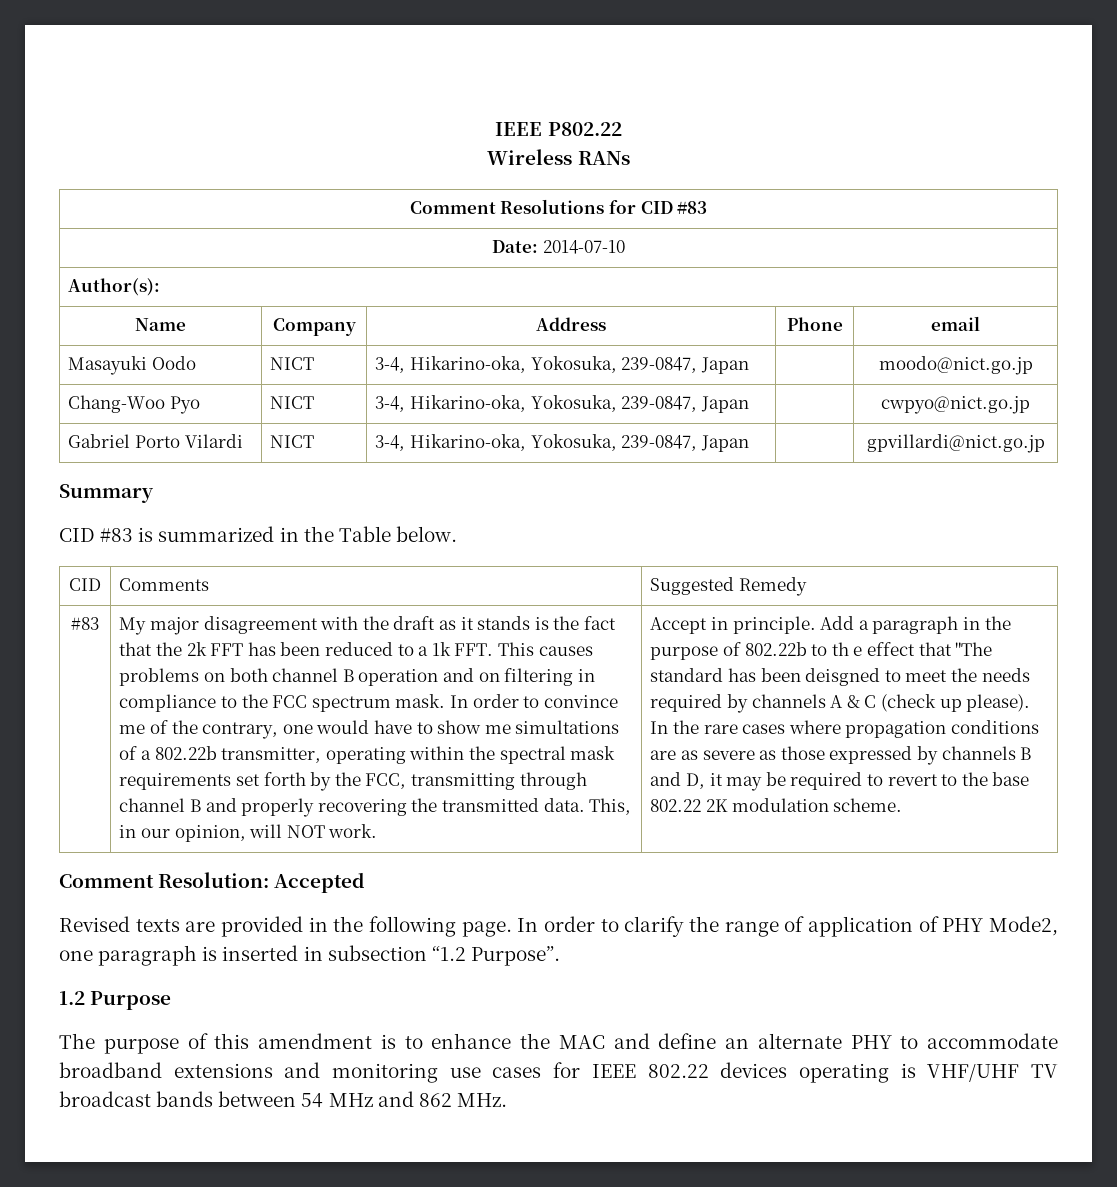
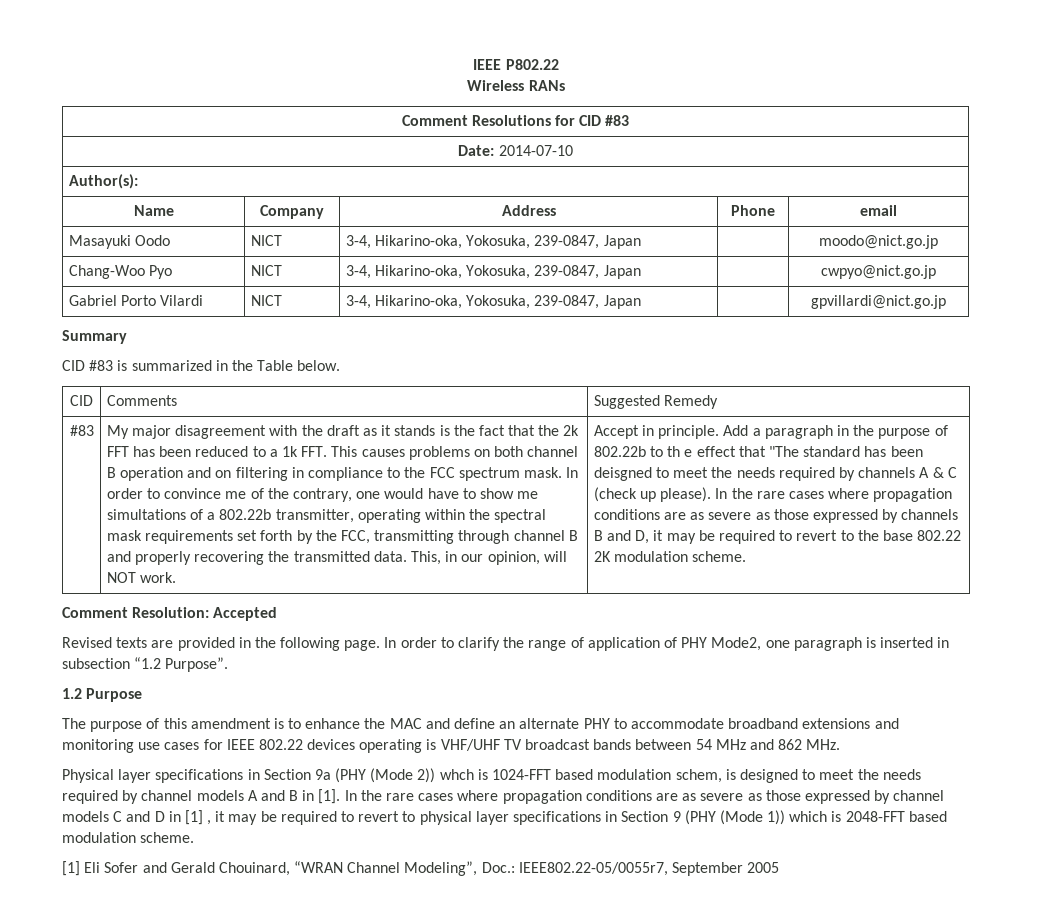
+ Physical layer specifications in Section 9a (PHY (Mode 2)) whch is 1024-FFT based modulation schem, is designed to meet the needs required by channel models A and B in [1]. In the rare cases where propagation conditions are as severe as those expressed by channel models C and D in [1] , it may be required to revert to physical layer specifications in Section 9 (PHY (Mode 1)) which is 2048-FFT based modulation scheme.
+ [1] Eli Sofer and Gerald Chouinard, “WRAN Channel Modeling”, Doc.: IEEE802.22-05/0055r7, September 2005

